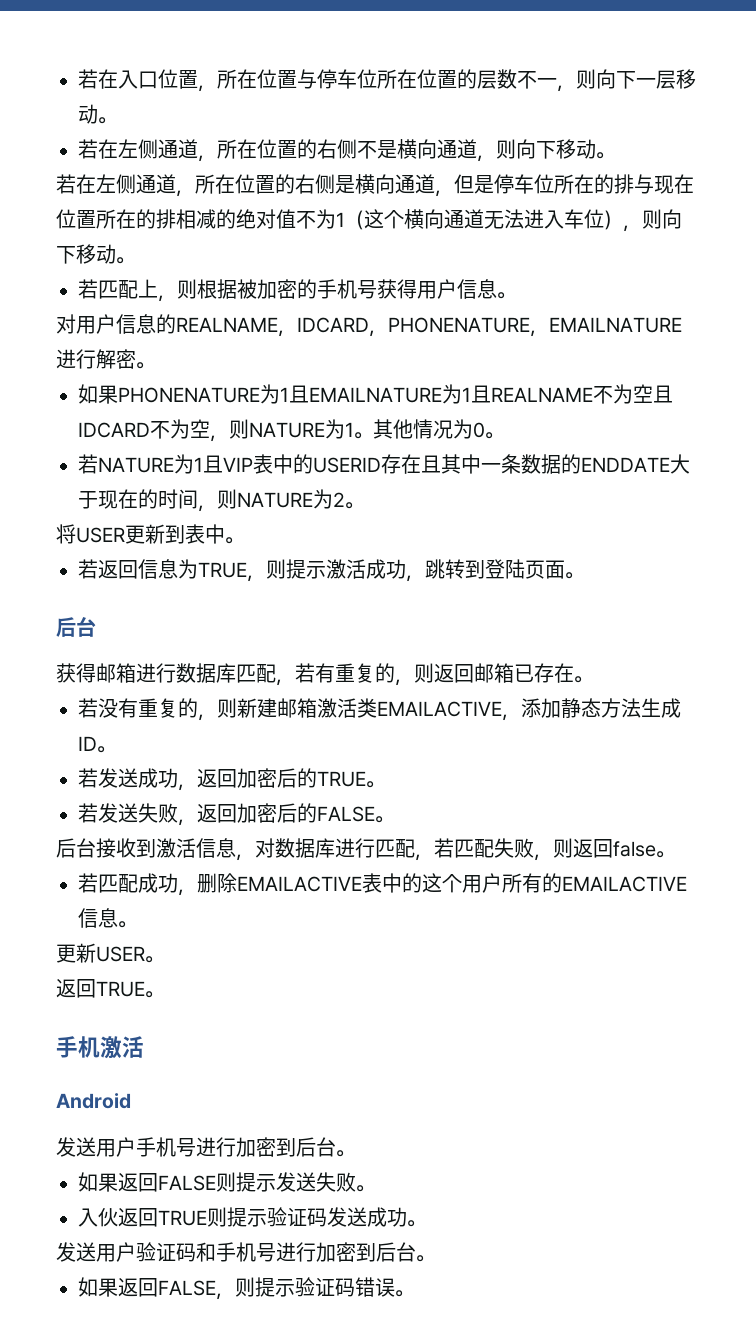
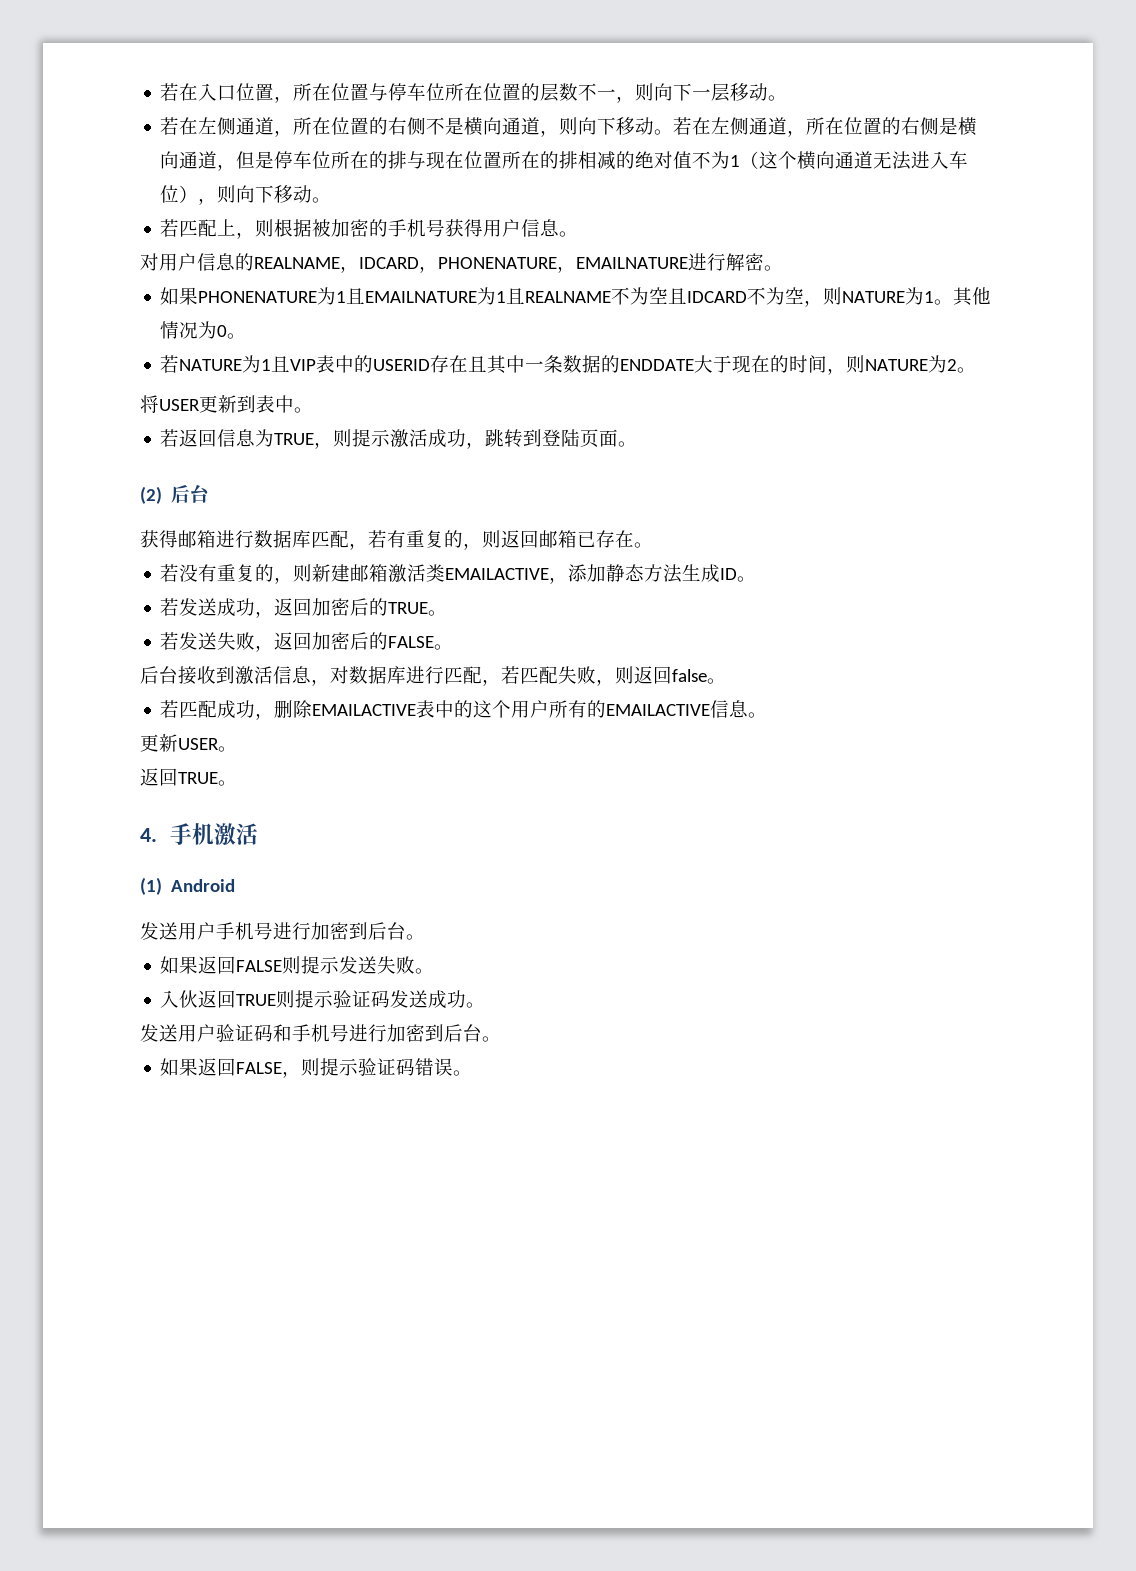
- 若在左侧通道，所在位置的右侧不是横向通道，则向下移动。
- 若在左侧通道，所在位置的右侧是横向通道，但是停车位所在的排与现在位置所在的排相减的绝对值不为1（这个横向通道无法进入车位），则向下移动。
+ 若在左侧通道，所在位置的右侧不是横向通道，则向下移动。若在左侧通道，所在位置的右侧是横向通道，但是停车位所在的排与现在位置所在的排相减的绝对值不为1（这个横向通道无法进入车位），则向下移动。
  若返回信息为TRUE，则提示激活成功，跳转到登陆页面。
- 后台
+ (2)后台
- 手机激活
+ 4.手机激活
- Android
+ (1) Android

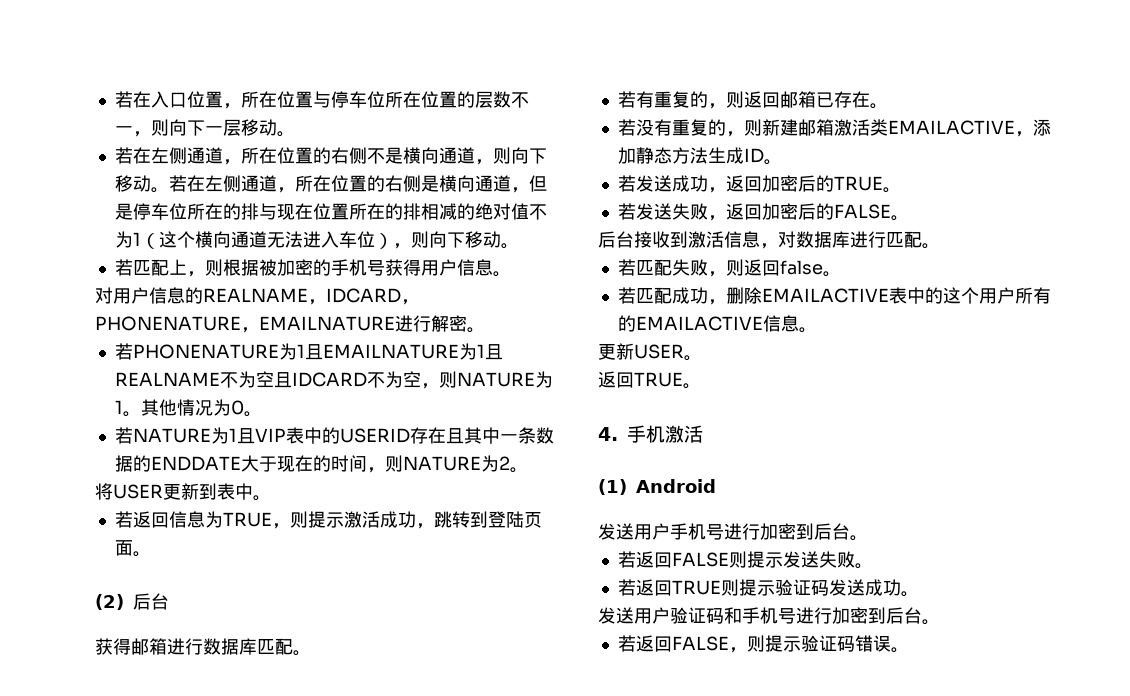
- 如果PHONENATURE为1且EMAILNATURE为1且REALNAME不为空且IDCARD不为空，则NATURE为1。
+ 若PHONENATURE为1且EMAILNATURE为1且REALNAME不为空且IDCARD不为空，则NATURE为1。
- 获得邮箱进行数据库匹配，若有重复的，则返回邮箱已存在。
+ 获得邮箱进行数据库匹配。
+ 若有重复的，则返回邮箱已存在。
- 后台接收到激活信息，对数据库进行匹配，若匹配失败，则返回false。
+ 后台接收到激活信息，对数据库进行匹配。
+ 若匹配失败，则返回false。
- 如果返回FALSE则提示发送失败。
+ 若返回FALSE则提示发送失败。
- 入伙返回TRUE则提示验证码发送成功。
+ 若返回TRUE则提示验证码发送成功。
- 如果返回FALSE，则提示验证码错误。
+ 若返回FALSE，则提示验证码错误。

